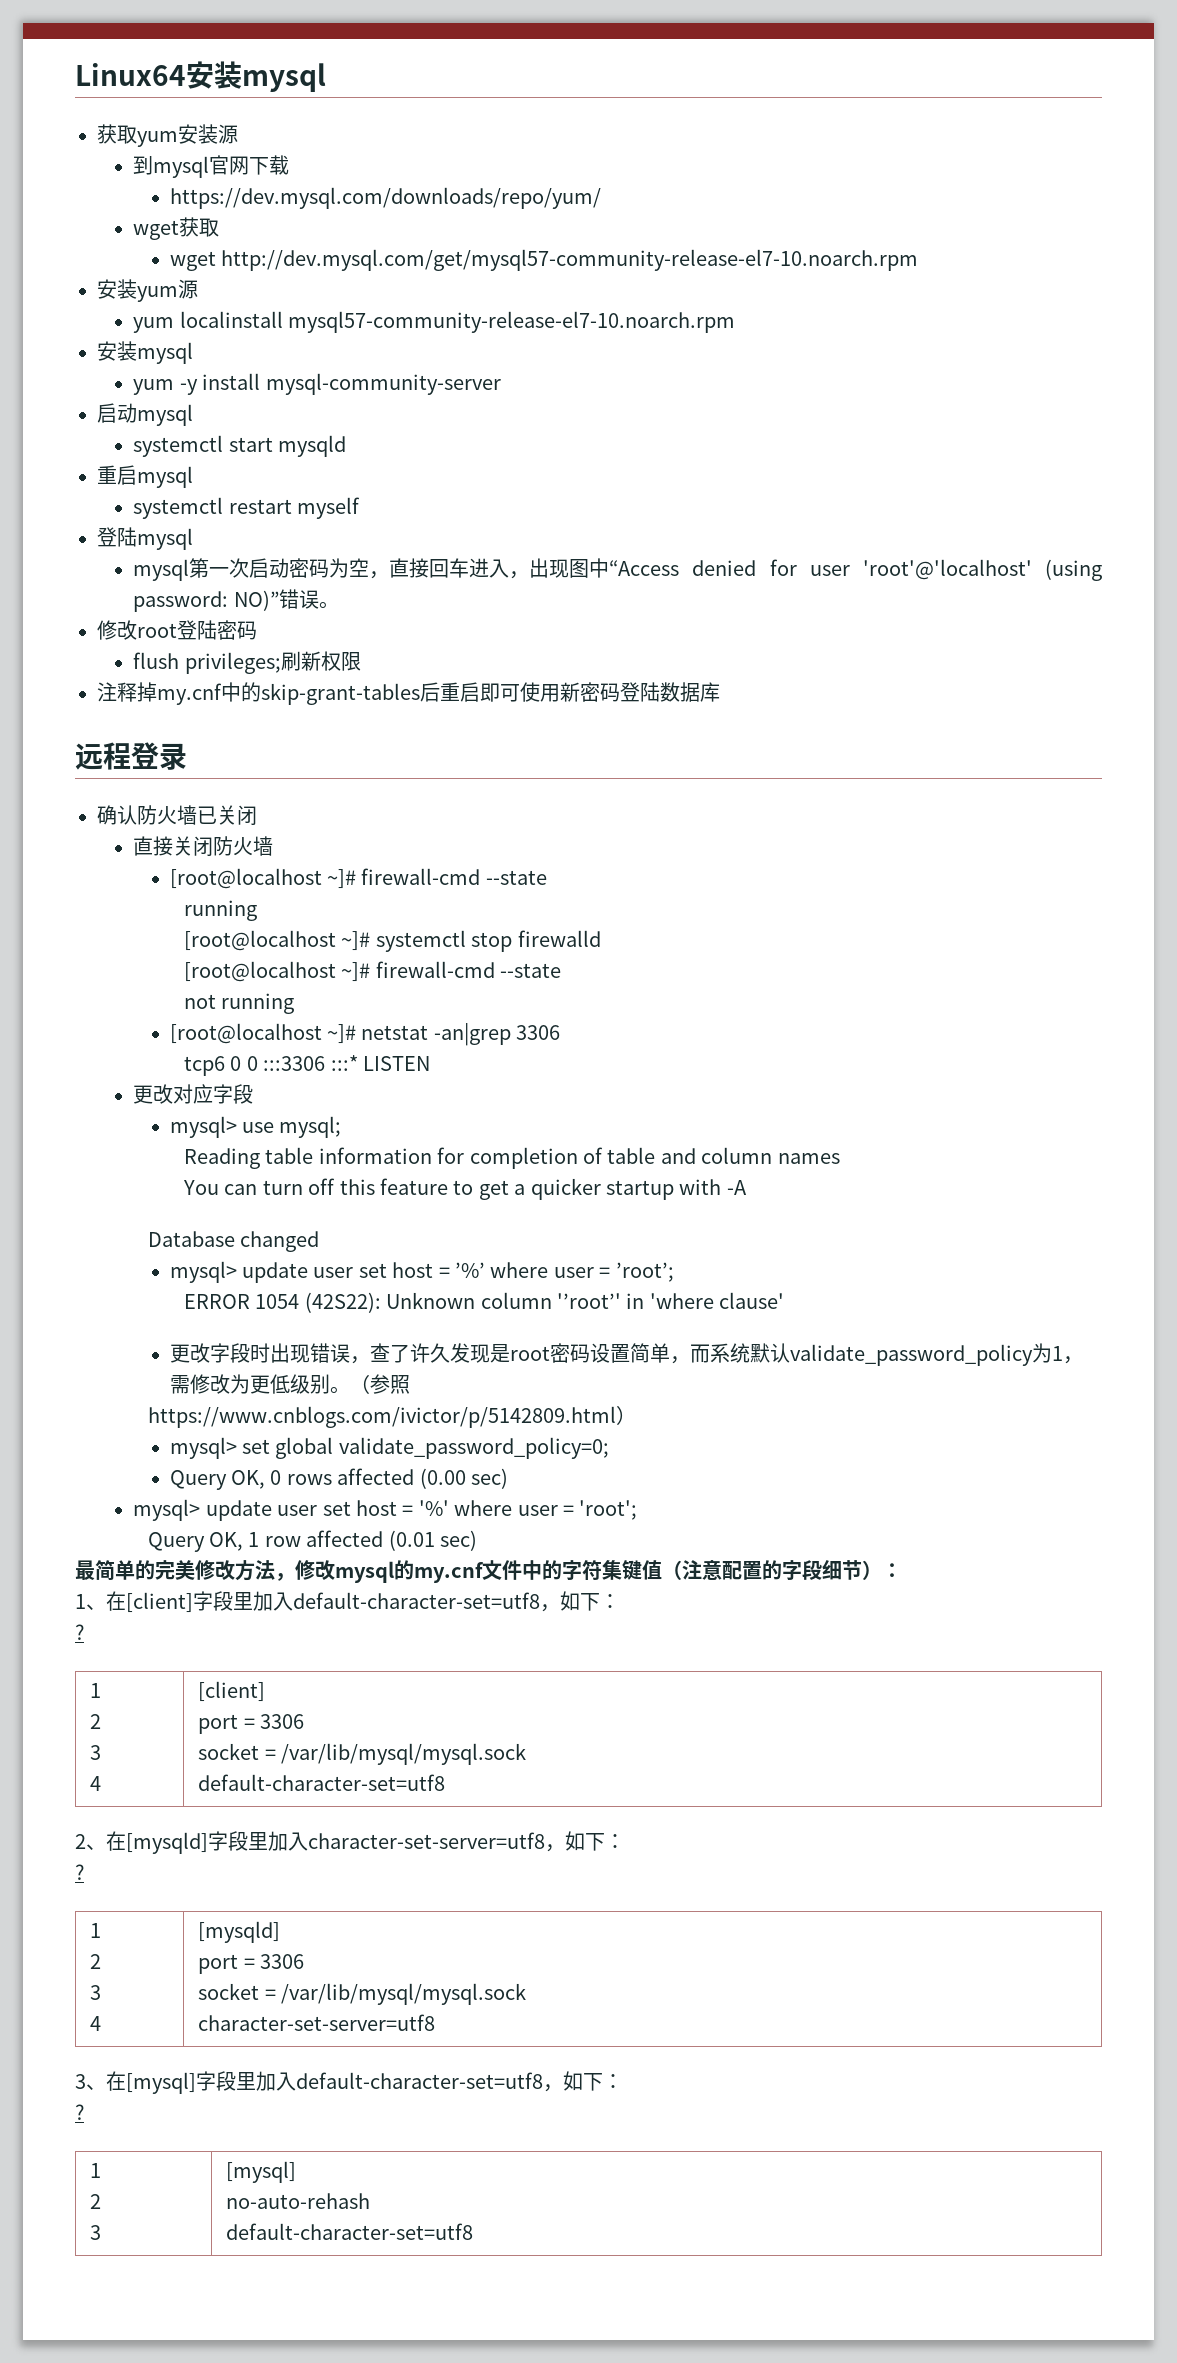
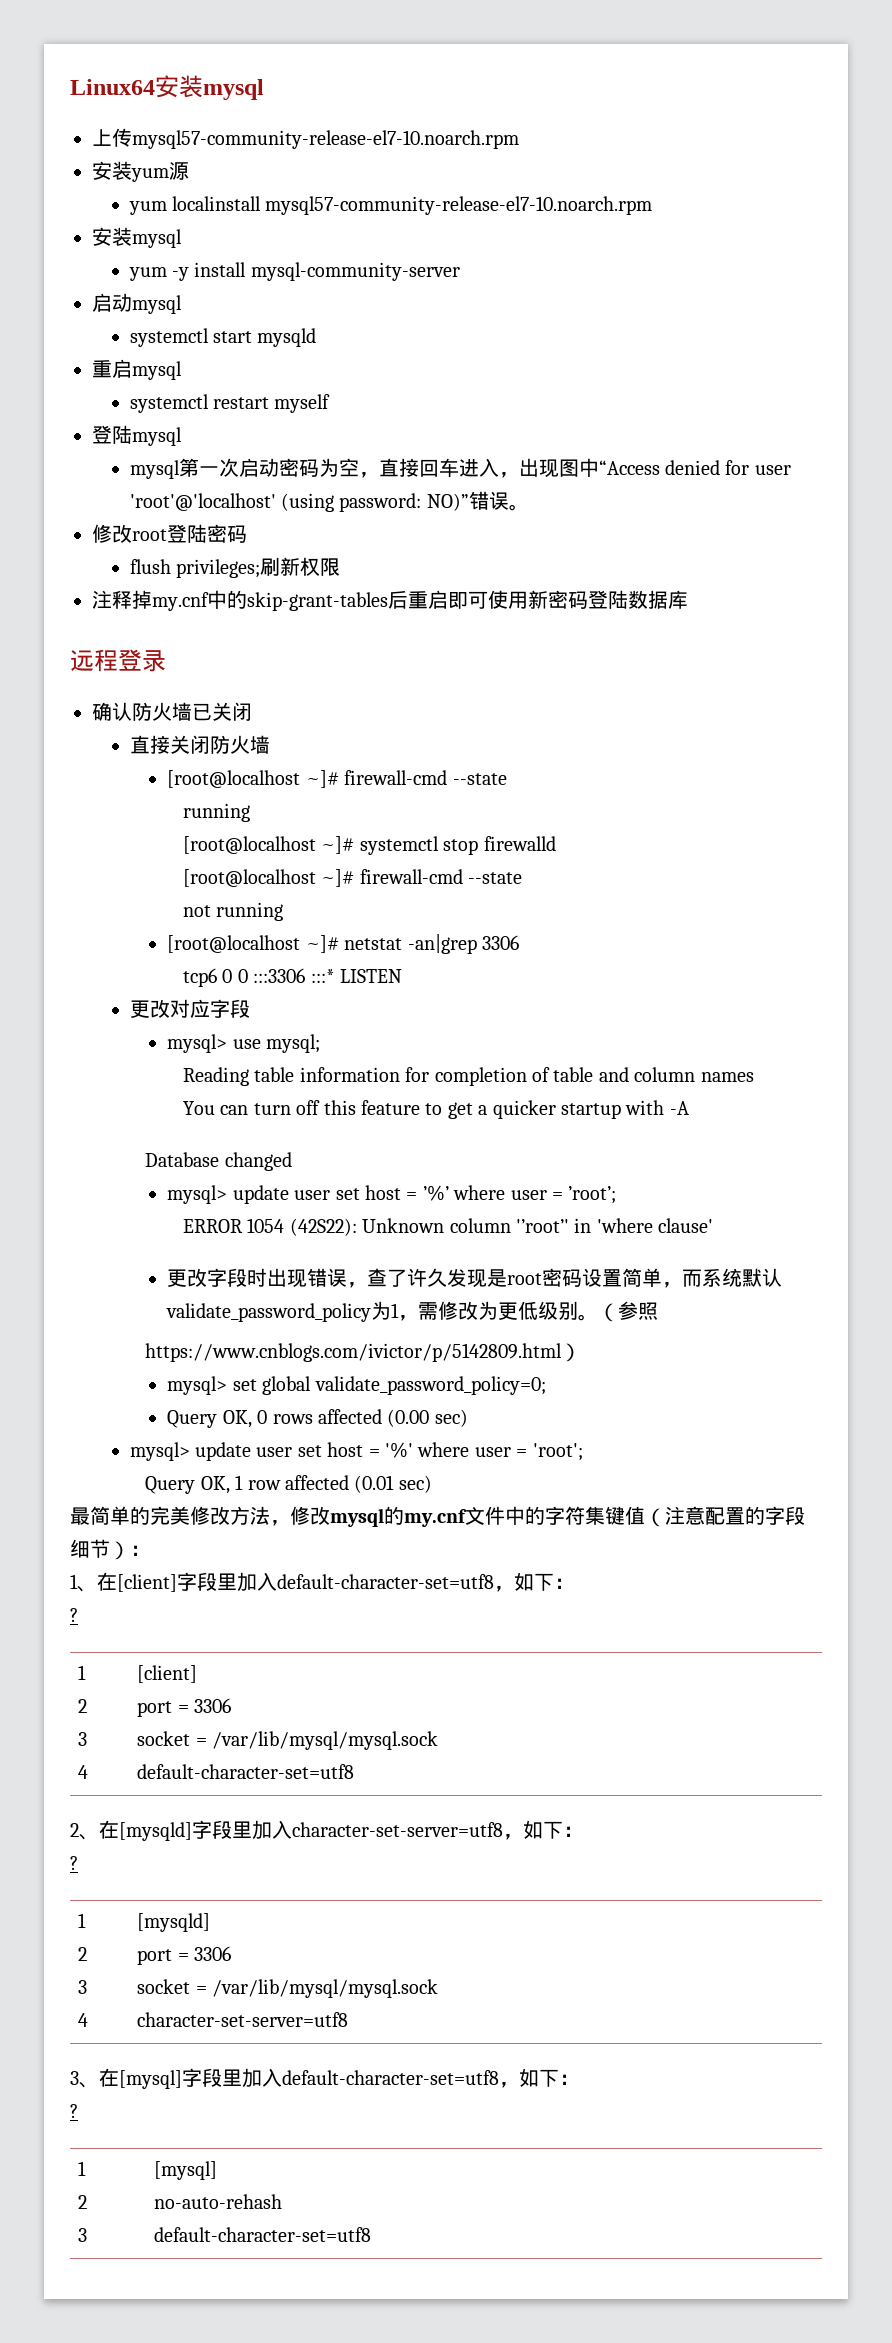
- 获取yum安装源
- 到mysql官网下载
- https://dev.mysql.com/downloads/repo/yum/
- wget获取
- wget http://dev.mysql.com/get/mysql57-community-release-el7-10.noarch.rpm
+ 上传mysql57-community-release-el7-10.noarch.rpm

